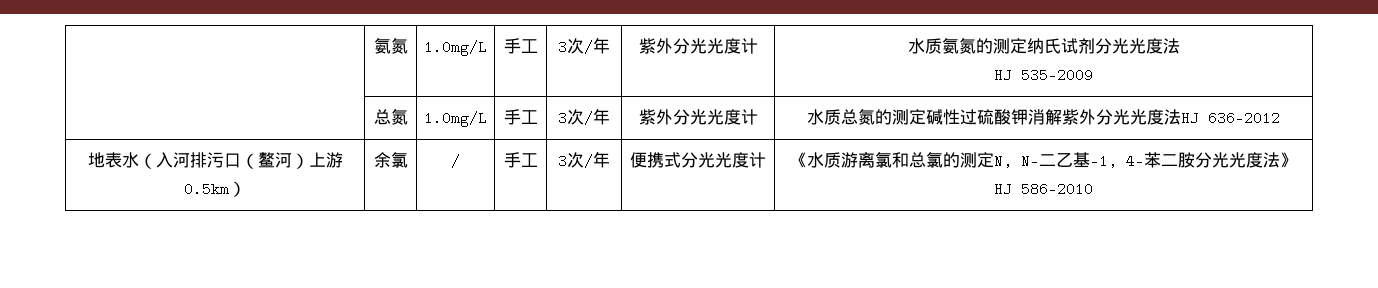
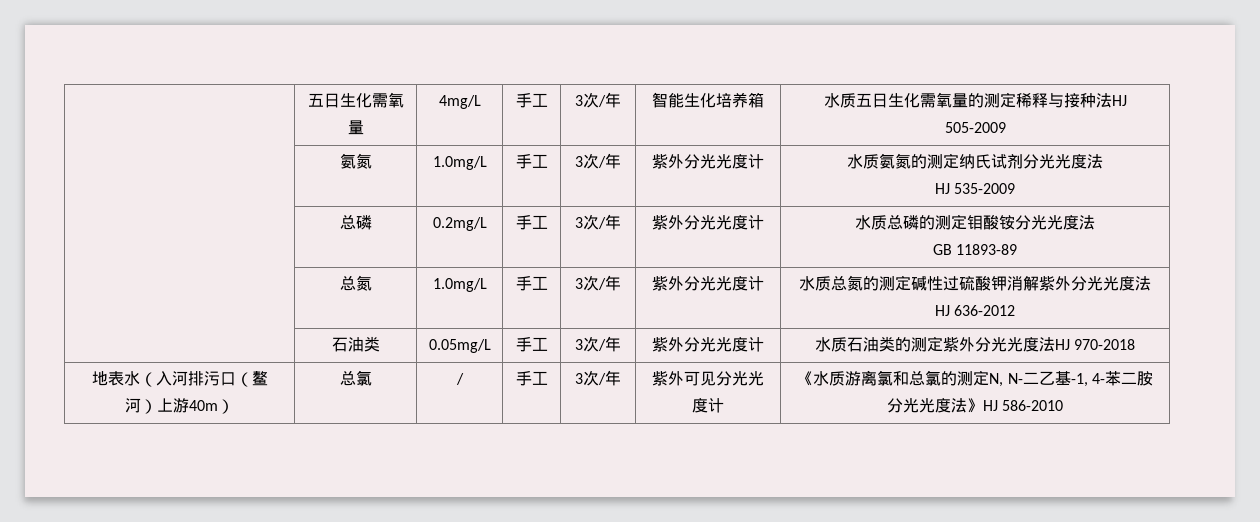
+ | 五日生化需氧量 | 4mg/L | 手工 | 3次/年 | 智能生化培养箱 | 水质五日生化需氧量的测定稀释与接种法HJ 505-2009
+ | 总磷 | 0.2mg/L | 手工 | 3次/年 | 紫外分光光度计 | 水质总磷的测定钼酸铵分光光度法
+ GB 11893-89
+ | 石油类 | 0.05mg/L | 手工 | 3次/年 | 紫外分光光度计 | 水质石油类的测定紫外分光光度法HJ 970-2018
- 地表水（入河排污口（鳌河）上游0.5km） | 余氯 | / | 手工 | 3次/年 | 便携式分光光度计 | 《水质游离氯和总氯的测定N, N-二乙基-1, 4-苯二胺分光光度法》HJ 586-2010
+ 地表水（入河排污口（鳌河）上游40m） | 总氯 | / | 手工 | 3次/年 | 紫外可见分光光度计 | 《水质游离氯和总氯的测定N, N-二乙基-1, 4-苯二胺分光光度法》HJ 586-2010

